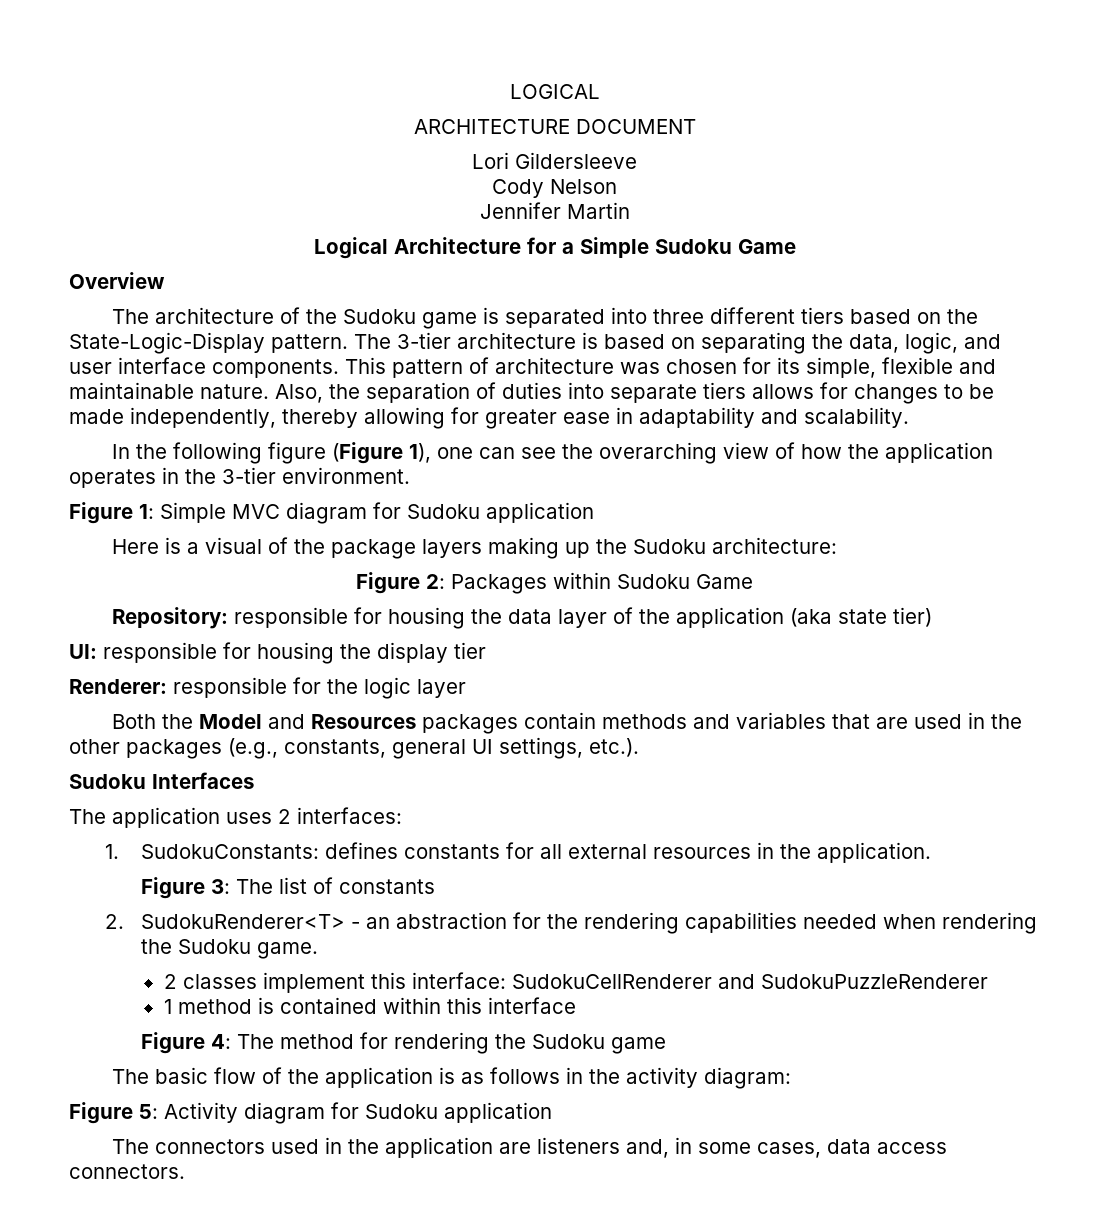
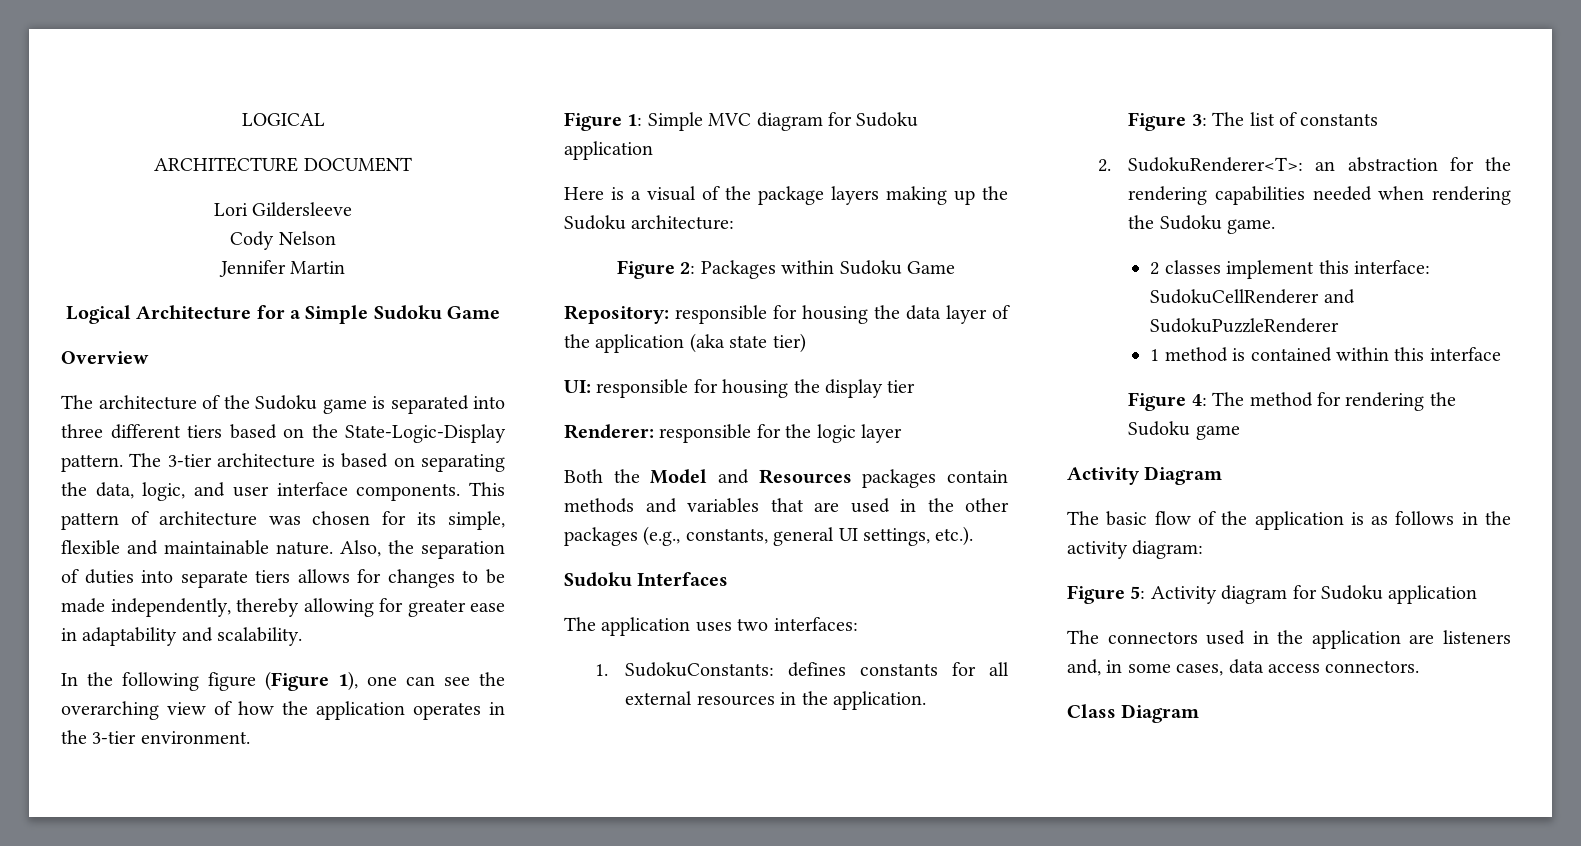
- The application uses 2 interfaces:
+ The application uses two interfaces:
- 2. SudokuRenderer<T> - an abstraction for the rendering capabilities needed when rendering the Sudoku game.
+ 2. SudokuRenderer<T>: an abstraction for the rendering capabilities needed when rendering the Sudoku game.
+ Activity Diagram
+ Class Diagram

